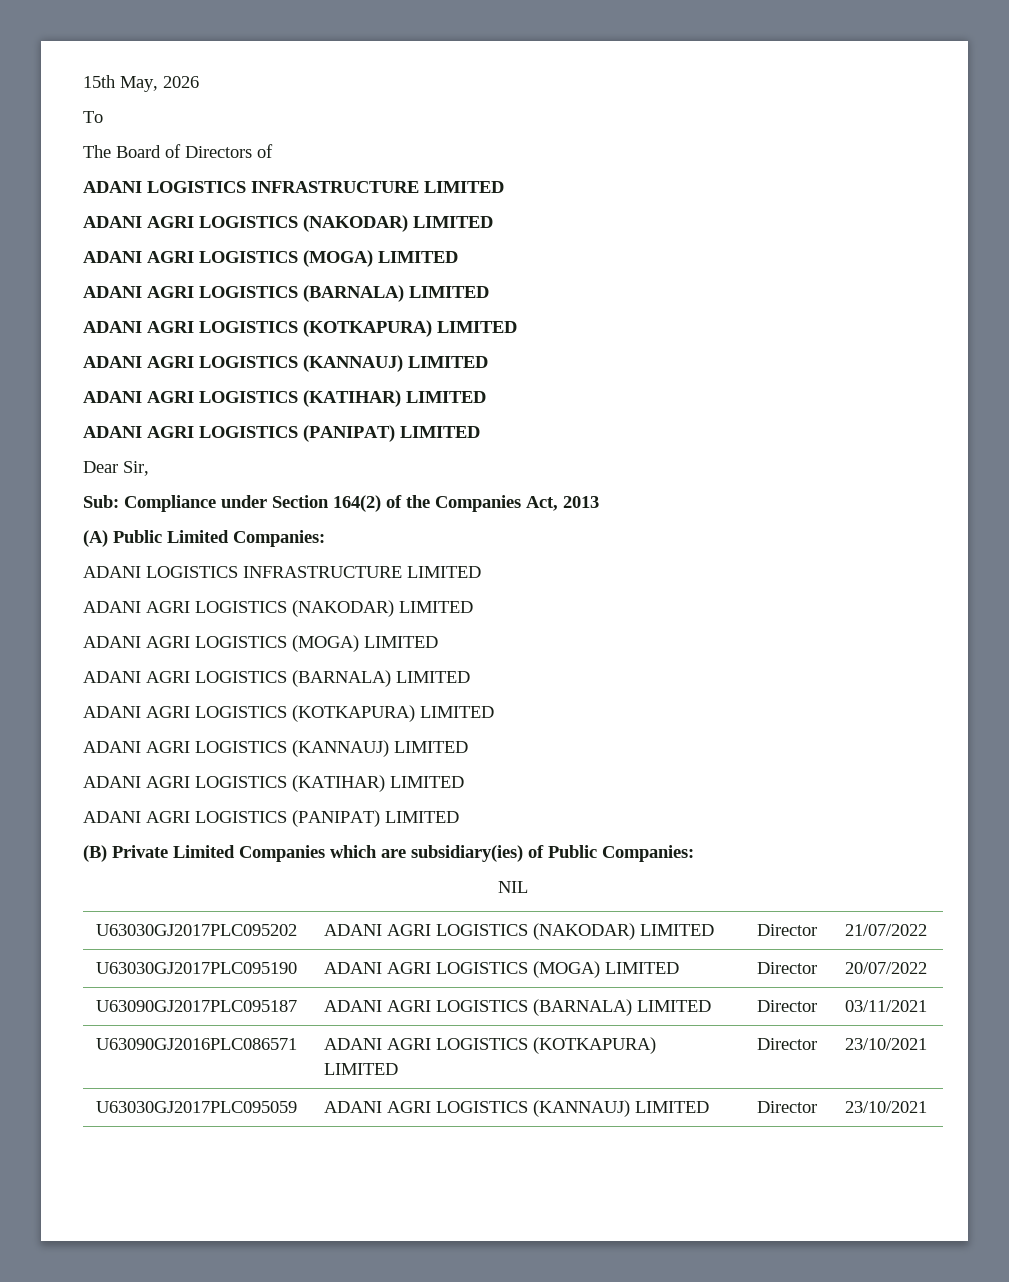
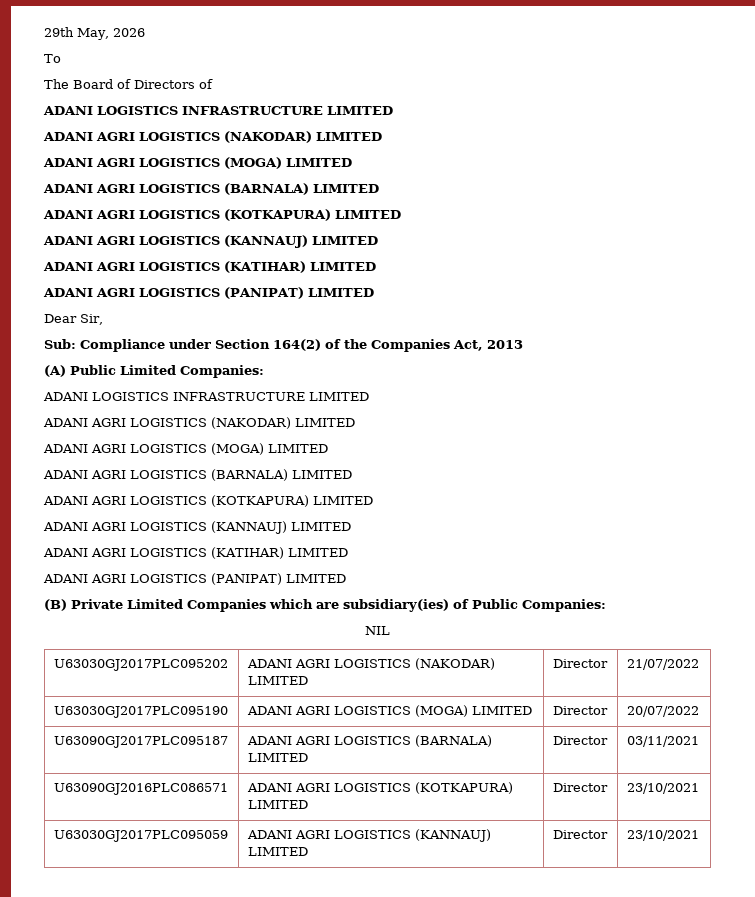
- 15th May, 2026
+ 29th May, 2026

